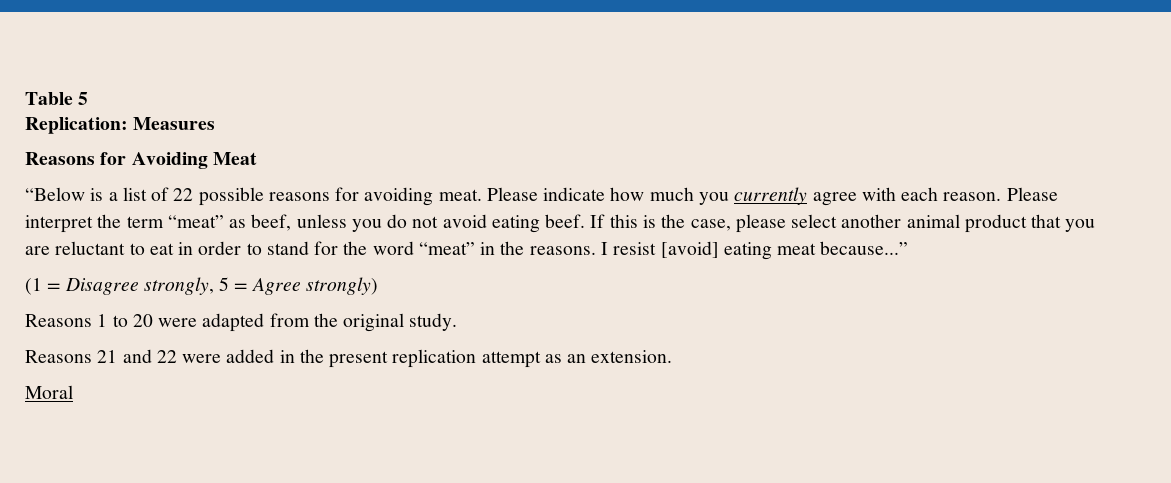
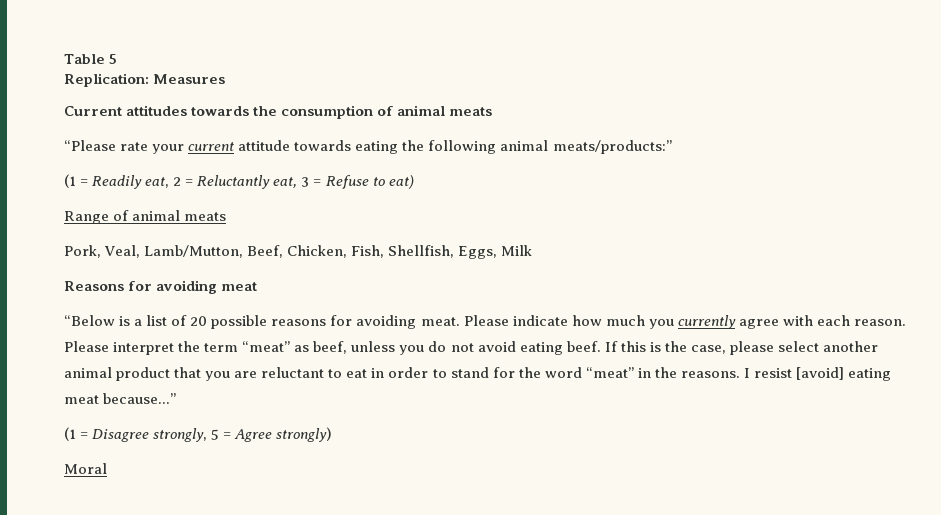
+ Current attitudes towards the consumption of animal meats
+ “Please rate your current attitude towards eating the following animal meats/products:”
+ (1 = Readily eat, 2 = Reluctantly eat, 3 = Refuse to eat)
+ Range of animal meats
+ Pork, Veal, Lamb/Mutton, Beef, Chicken, Fish, Shellfish, Eggs, Milk
- Reasons for Avoiding Meat
+ Reasons for avoiding meat
- “Below is a list of 22 possible reasons for avoiding meat.
+ “Below is a list of 20 possible reasons for avoiding meat.
- Reasons 1 to 20 were adapted from the original study.
- Reasons 21 and 22 were added in the present replication attempt as an extension.

